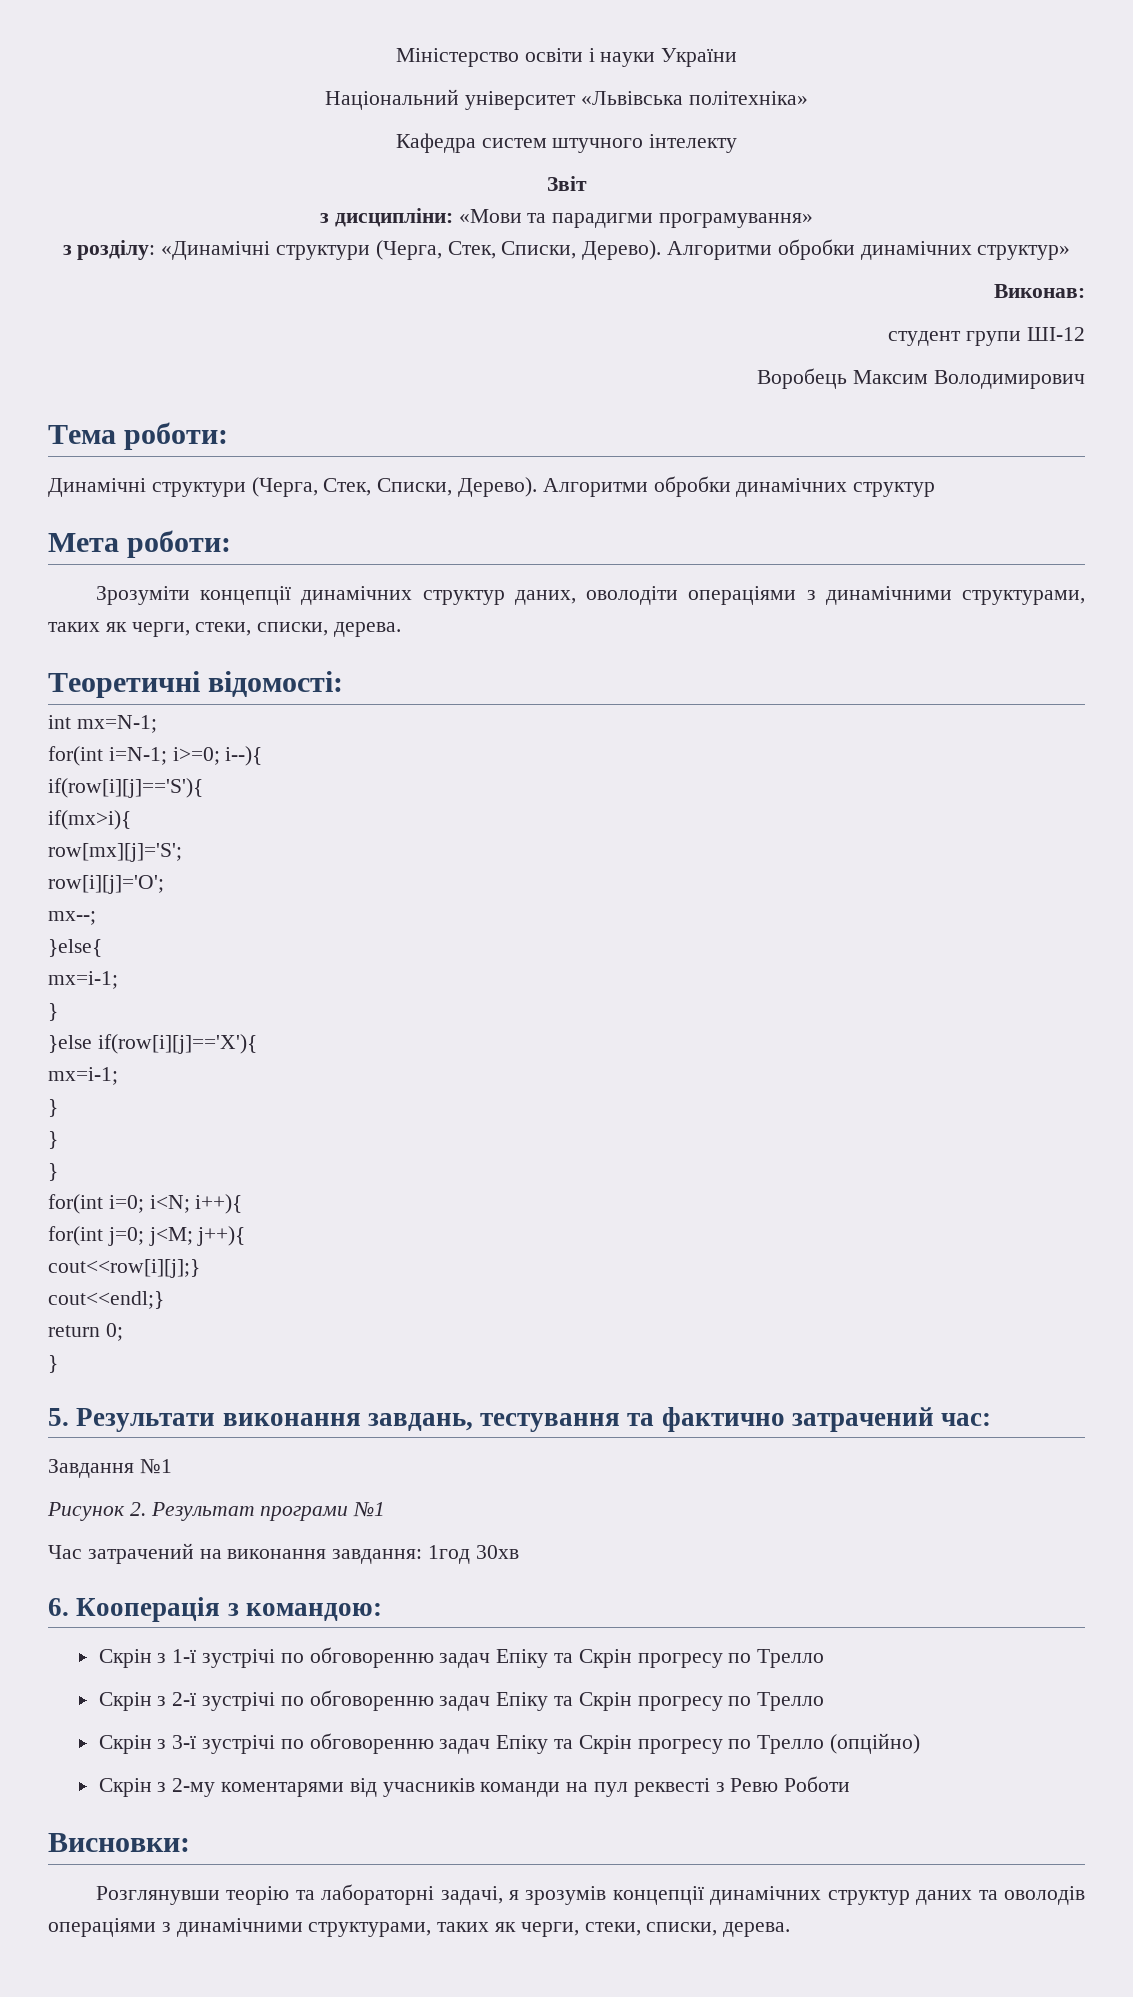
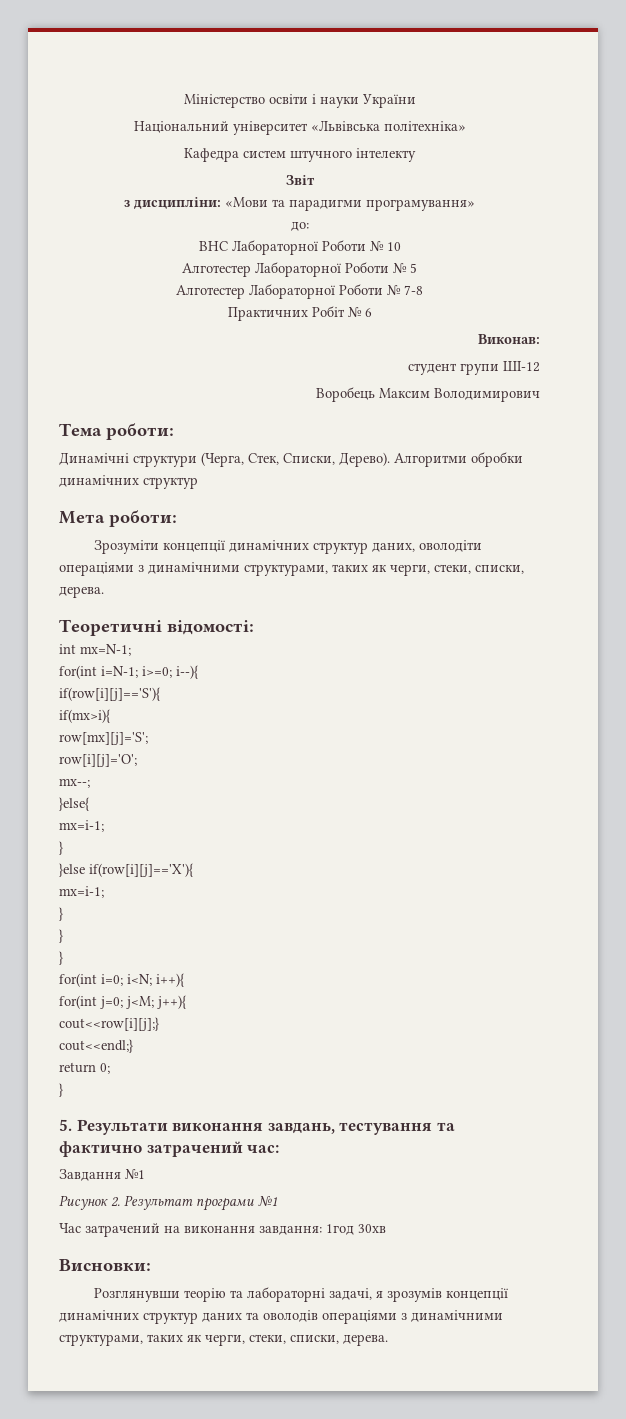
- з розділу: «Динамічні структури (Черга, Стек, Списки, Дерево). Алгоритми обробки динамічних структур»
+ до:
+ ВНС Лабораторної Роботи № 10
+ Алготестер Лабораторної Роботи № 5
+ Алготестер Лабораторної Роботи № 7-8
+ Практичних Робіт № 6
- 6. Кооперація з командою:
- Скрін з 1-ї зустрічі по обговоренню задач Епіку та Скрін прогресу по Трелло
- Скрін з 2-ї зустрічі по обговоренню задач Епіку та Скрін прогресу по Трелло
- Скрін з 3-ї зустрічі по обговоренню задач Епіку та Скрін прогресу по Трелло (опційно)
- Скрін з 2-му коментарями від учасників команди на пул реквесті з Ревю Роботи

